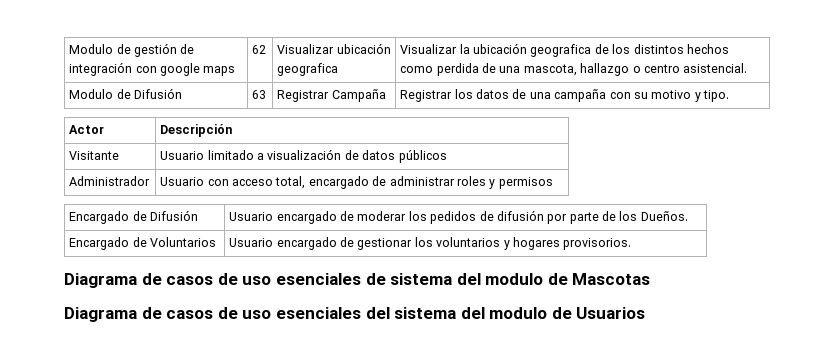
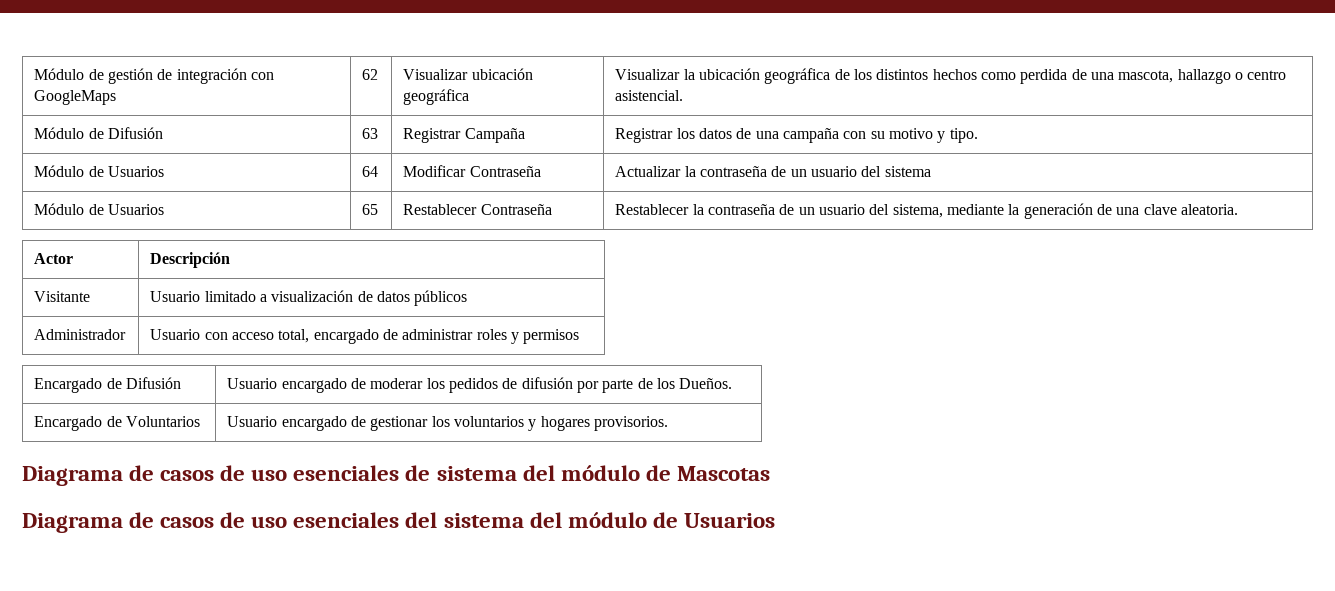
- Modulo de gestión de integración con google maps | 62 | Visualizar ubicación geografica | Visualizar la ubicación geografica de los distintos hechos como perdida de una mascota, hallazgo o centro asistencial.
+ Módulo de gestión de integración con GoogleMaps | 62 | Visualizar ubicación geográfica | Visualizar la ubicación geográfica de los distintos hechos como perdida de una mascota, hallazgo o centro asistencial.
- Modulo de Difusión | 63 | Registrar Campaña | Registrar los datos de una campaña con su motivo y tipo.
+ Módulo de Difusión | 63 | Registrar Campaña | Registrar los datos de una campaña con su motivo y tipo.
+ Módulo de Usuarios | 64 | Modificar Contraseña | Actualizar la contraseña de un usuario del sistema
+ Módulo de Usuarios | 65 | Restablecer Contraseña | Restablecer la contraseña de un usuario del sistema, mediante la generación de una clave aleatoria.
- Diagrama de casos de uso esenciales de sistema del modulo de Mascotas
+ Diagrama de casos de uso esenciales de sistema del módulo de Mascotas
- Diagrama de casos de uso esenciales del sistema del modulo de Usuarios
+ Diagrama de casos de uso esenciales del sistema del módulo de Usuarios

